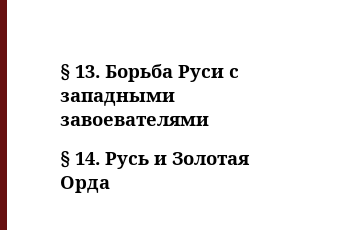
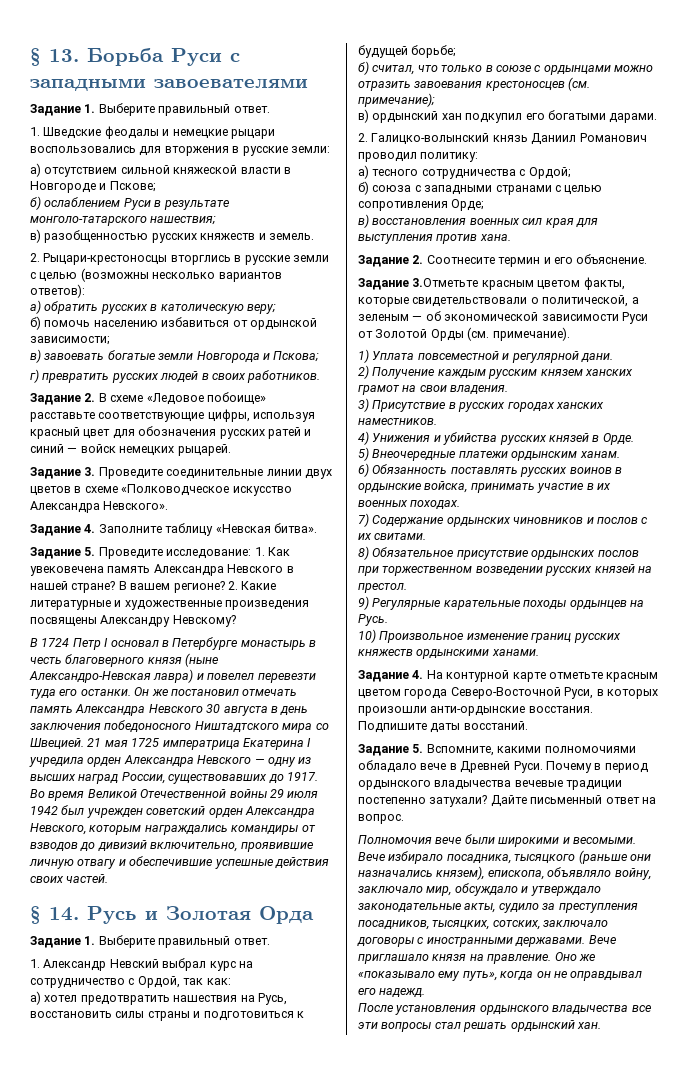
  § 13. Борьба Руси с западными завоевателями
+ Задание 1. Выберите правильный ответ.
+ 1. Шведские феодалы и немецкие рыцари воспользовались для вторжения в русские земли:
+ а) отсутствием сильной княжеской власти в Новгороде и Пскове;
+ б) ослаблением Руси в результате монголо-татарского нашествия;
+ в) разобщенностью русских княжеств и земель.
+ 2. Рыцари-крестоносцы вторглись в русские земли с целью (возможны несколько вариантов ответов):
+ а) обратить русских в католическую веру;
+ б) помочь населению избавиться от ордынской зависимости;
+ в) завоевать богатые земли Новгорода и Пскова;
+ г) превратить русских людей в своих работников.
+ Задание 2. В схеме «Ледовое побоище» расставьте соответствующие цифры, используя красный цвет для обозначения русских ратей и синий — войск немецких рыцарей.
+ Задание 3. Проведите соединительные линии двух цветов в схеме «Полководческое искусство Александра Невского».
+ Задание 4. Заполните таблицу «Невская битва».
+ Задание 5. Проведите исследование: 1. Как увековечена память Александра Невского в нашей стране? В вашем регионе? 2. Какие литературные и художественные произведения посвящены Александру Невскому?
+ В 1724 Петр I основал в Петербурге монастырь в честь благоверного князя (ныне Александро-Невская лавра) и повелел перевезти туда его останки. Он же постановил отмечать память Александра Невского 30 августа в день заключения победоносного Ништадтского мира со Швецией. 21 мая 1725 императрица Екатерина I учредила орден Александра Невского — одну из высших наград России, существовавших до 1917. Во время Великой Отечественной войны 29 июля 1942 был учрежден советский орден Александра Невского, которым награждались командиры от взводов до дивизий включительно, проявившие личную отвагу и обеспечившие успешные действия своих частей.
  § 14. Русь и Золотая Орда
+ Задание 1. Выберите правильный ответ.
+ 1. Александр Невский выбрал курс на сотрудничество с Ордой, так как:
+ а) хотел предотвратить нашествия на Русь, восстановить силы страны и подготовиться к будущей борьбе;
+ б) считал, что только в союзе с ордынцами можно отразить завоевания крестоносцев (см. примечание);
+ в) ордынский хан подкупил его богатыми дарами.
+ 2. Галицко-волынский князь Даниил Романович проводил политику:
+ а) тесного сотрудничества с Ордой;
+ б) союза с западными странами с целью сопротивления Орде;
+ в) восстановления военных сил края для выступления против хана.
+ Задание 2. Соотнесите термин и его объяснение.
+ Задание 3.Отметьте красным цветом факты, которые свидетельствовали о политической, а зеленым — об экономической зависимости Руси от Золотой Орды (см. примечание).
+ 1) Уплата повсеместной и регулярной дани.
+ 2) Получение каждым русским князем ханских грамот на свои владения.
+ 3) Присутствие в русских городах ханских наместников.
+ 4) Унижения и убийства русских князей в Орде.
+ 5) Внеочередные платежи ордынским ханам.
+ 6) Обязанность поставлять русских воинов в ордынские войска, принимать участие в их военных походах.
+ 7) Содержание ордынских чиновников и послов с их свитами.
+ 8) Обязательное присутствие ордынских послов при торжественном возведении русских князей на престол.
+ 9) Регулярные карательные походы ордынцев на Русь.
+ 10) Произвольное изменение границ русских княжеств ордынскими ханами.
+ Задание 4. На контурной карте отметьте красным цветом города Северо-Восточной Руси, в которых произошли анти-ордынские восстания. Подпишите даты восстаний.
+ Задание 5. Вспомните, какими полномочиями обладало вече в Древней Руси. Почему в период ордынского владычества вечевые традиции постепенно затухали? Дайте письменный ответ на вопрос.
+ Полномочия вече были широкими и весомыми. Вече избирало посадника, тысяцкого (раньше они назначались князем), епископа, объявляло войну, заключало мир, обсуждало и утверждало законодательные акты, судило за преступления посадников, тысяцких, сотских, заключало договоры с иностранными державами. Вече приглашало князя на правление. Оно же «показывало ему путь», когда он не оправдывал его надежд.
+ После установления ордынского владычества все эти вопросы стал решать ордынский хан.

